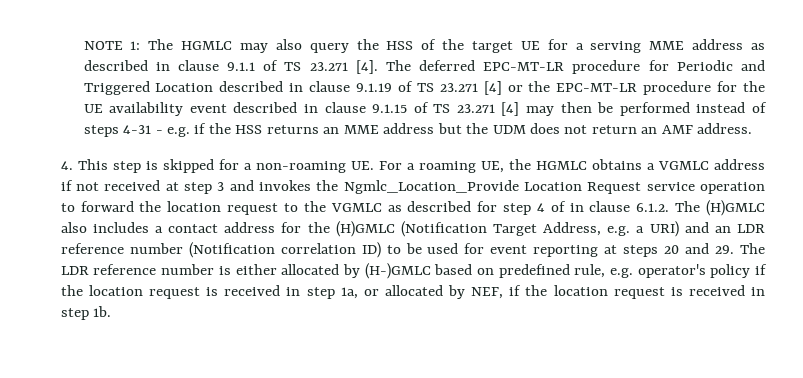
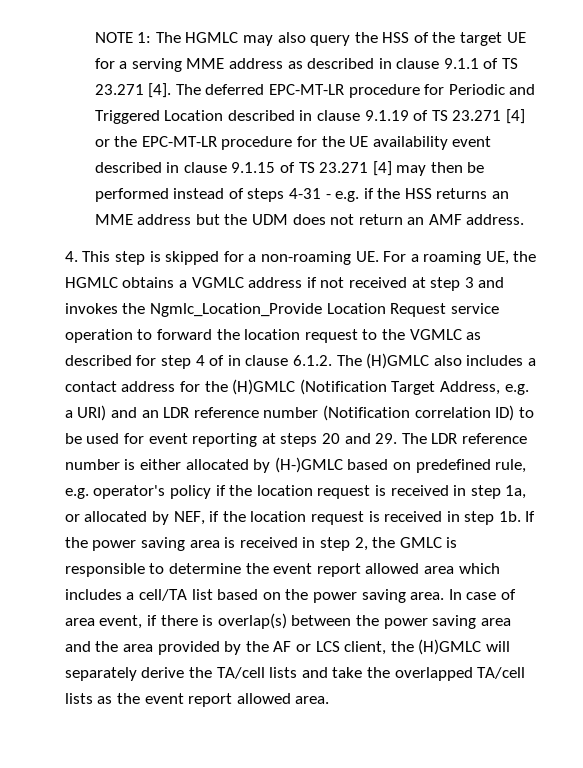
+ If the power saving area is received in step 2, the GMLC is responsible to determine the event report allowed area which includes a cell/TA list based on the power saving area. In case of area event, if there is overlap(s) between the power saving area and the area provided by the AF or LCS client, the (H)GMLC will separately derive the TA/cell lists and take the overlapped TA/cell lists as the event report allowed area.

